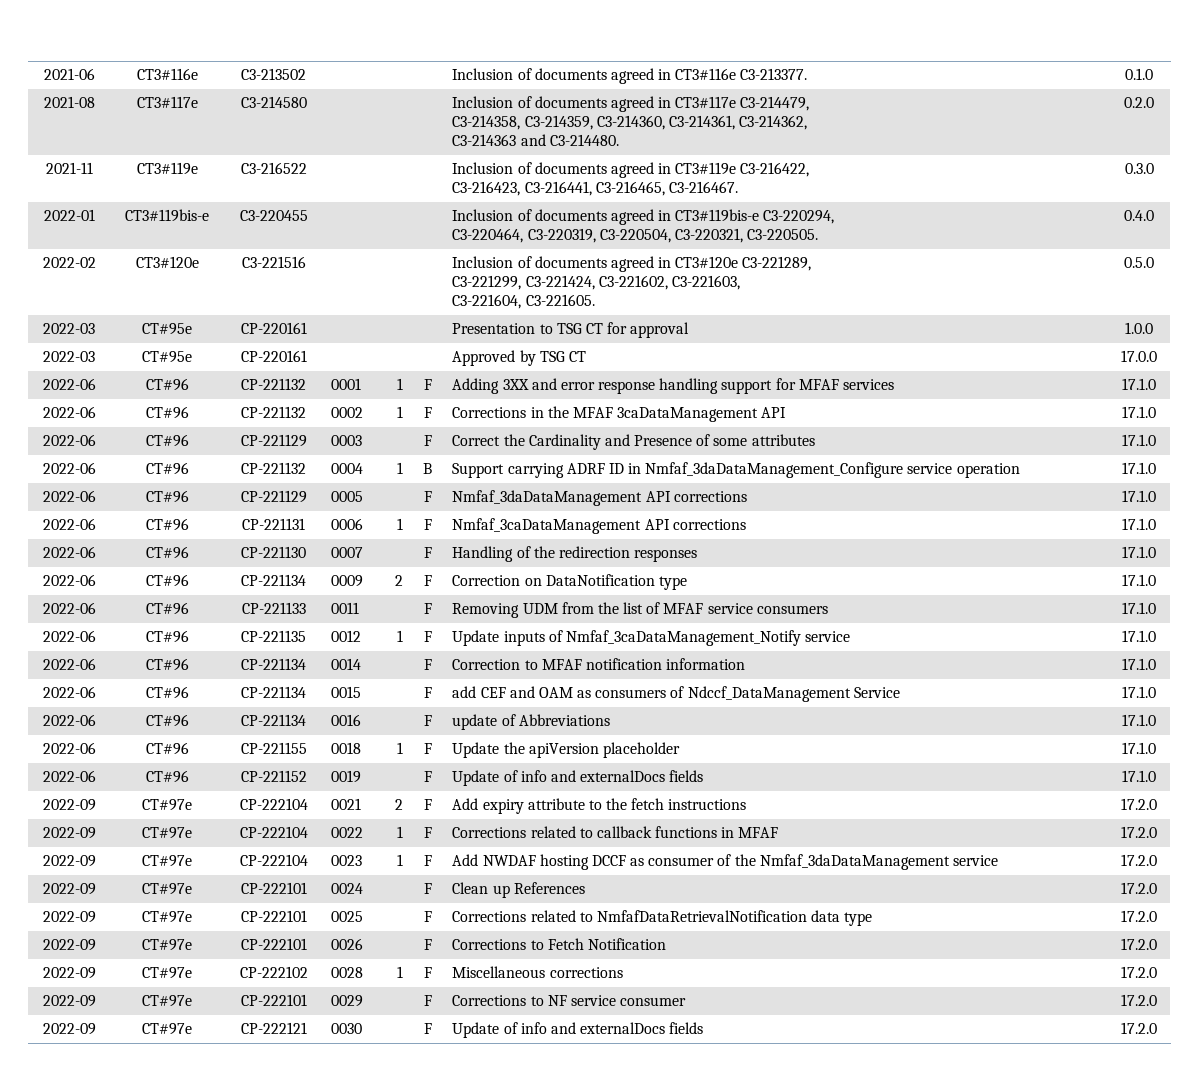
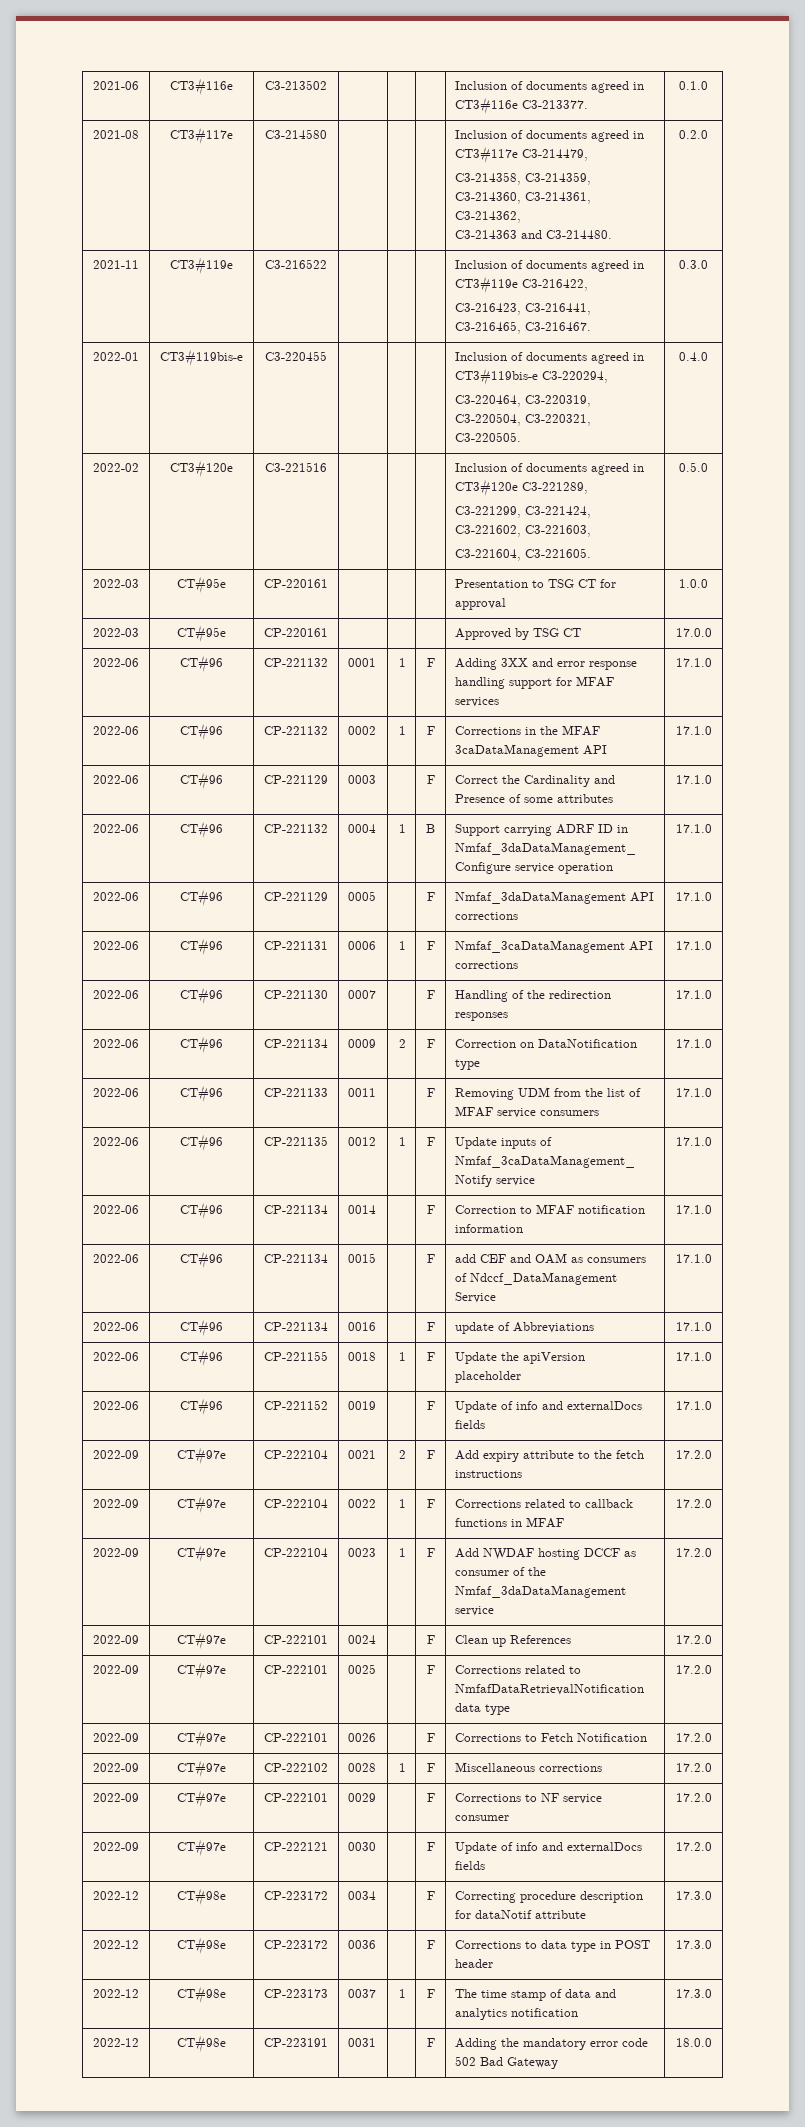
+ 2022-12 | CT#98e | CP-223172 | 0034 | | F | Correcting procedure description for dataNotif attribute | 17.3.0
+ 2022-12 | CT#98e | CP-223172 | 0036 | | F | Corrections to data type in POST header | 17.3.0
+ 2022-12 | CT#98e | CP-223173 | 0037 | 1 | F | The time stamp of data and analytics notification | 17.3.0
+ 2022-12 | CT#98e | CP-223191 | 0031 | | F | Adding the mandatory error code 502 Bad Gateway | 18.0.0

